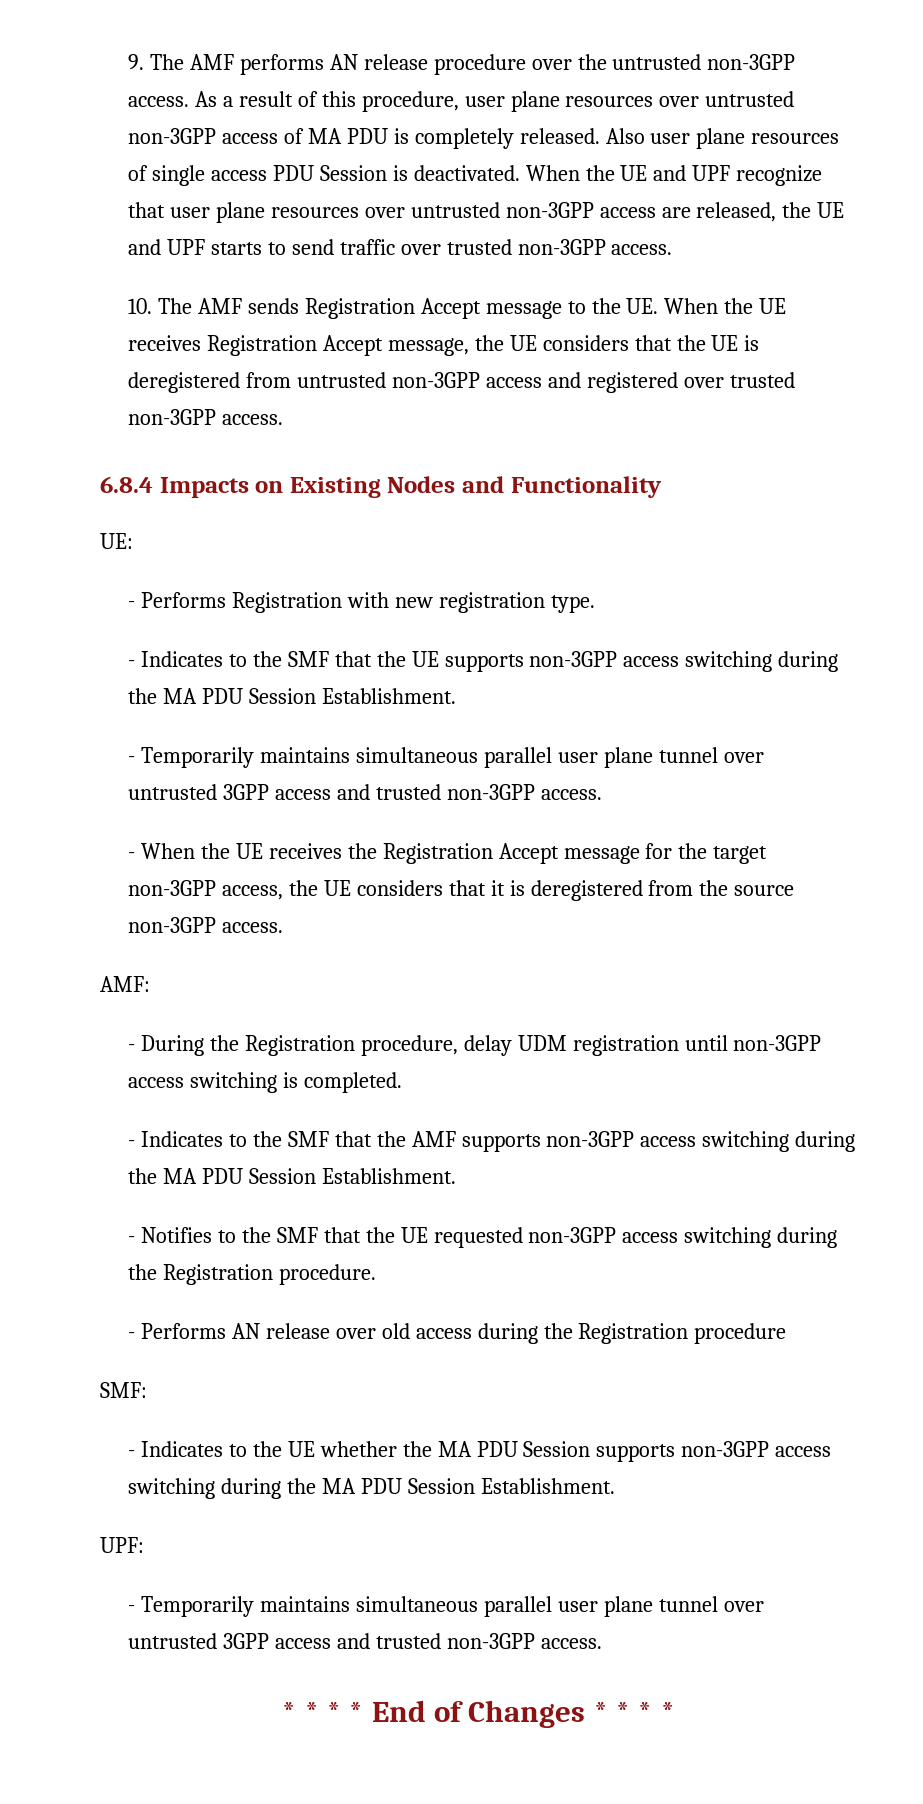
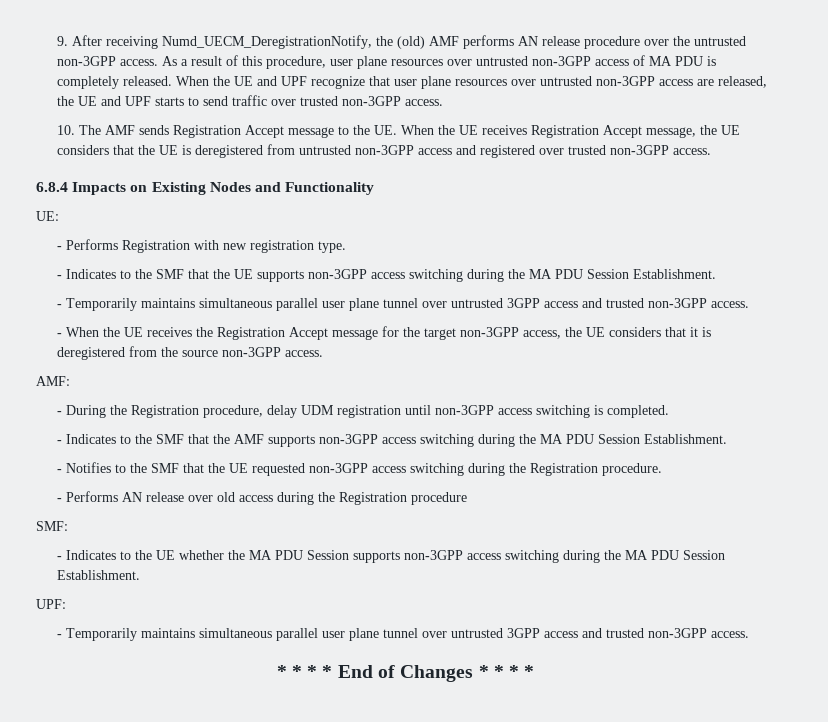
- 9. The AMF performs AN release procedure over the untrusted non-3GPP access.
+ 9. After receiving Numd_UECM_DeregistrationNotify, the (old) AMF performs AN release procedure over the untrusted non-3GPP access.
- Also user plane resources of single access PDU Session is deactivated.

